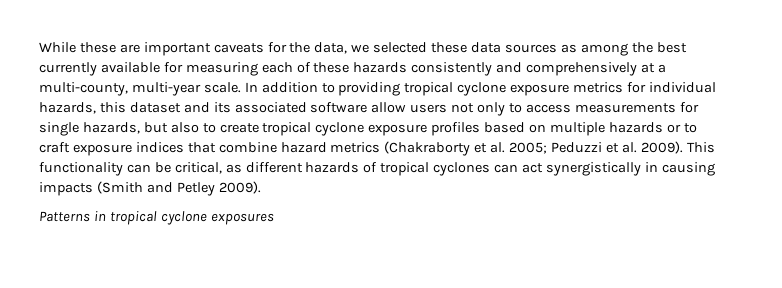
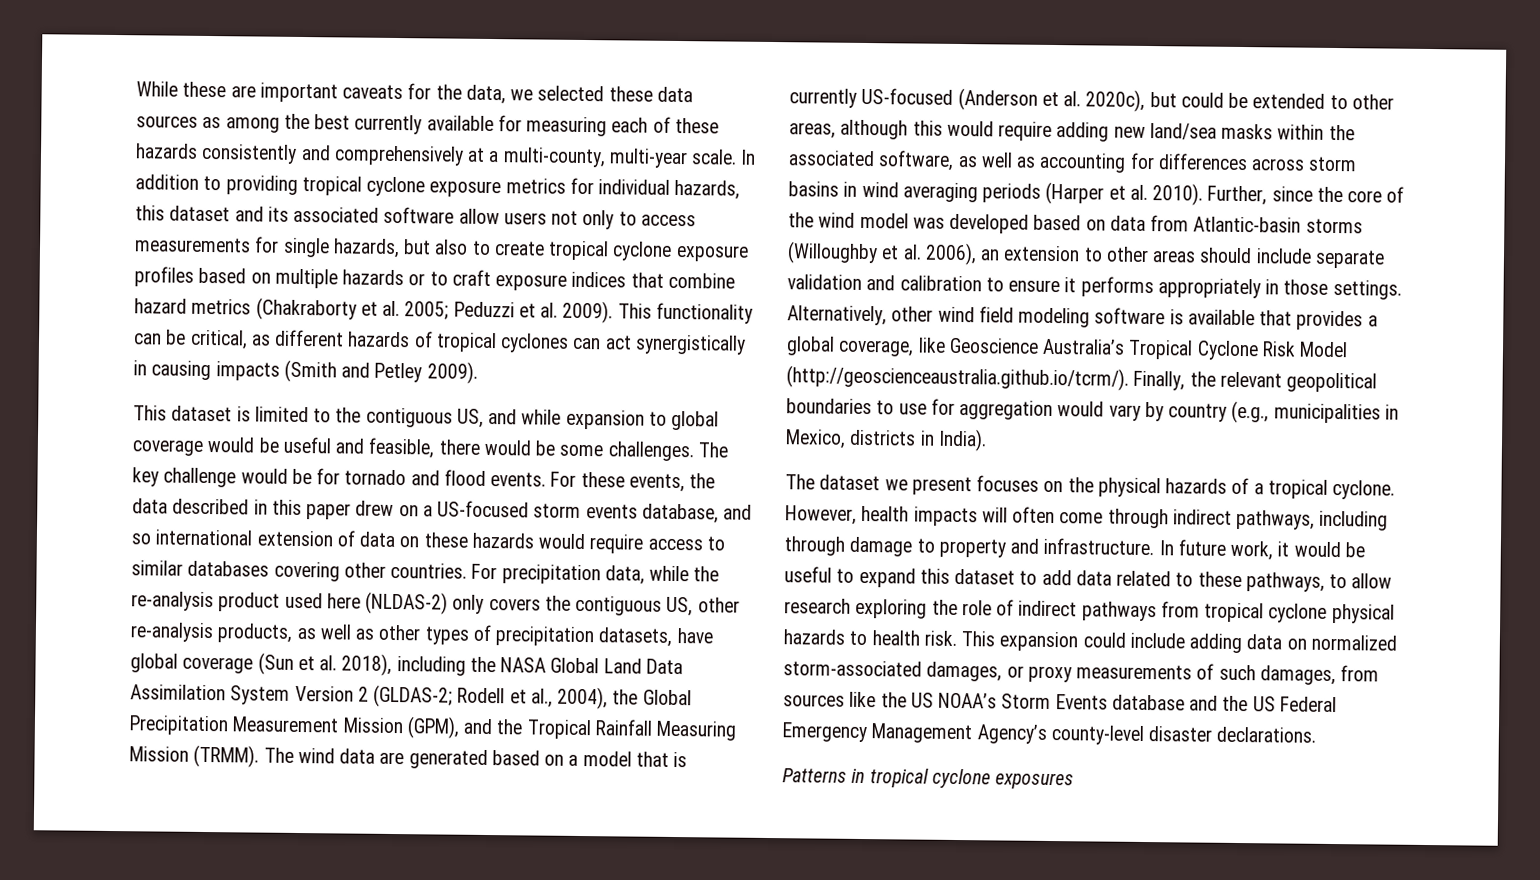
+ This dataset is limited to the contiguous US, and while expansion to global coverage would be useful and feasible, there would be some challenges. The key challenge would be for tornado and flood events. For these events, the data described in this paper drew on a US-focused storm events database, and so international extension of data on these hazards would require access to similar databases covering other countries. For precipitation data, while the re-analysis product used here (NLDAS-2) only covers the contiguous US, other re-analysis products, as well as other types of precipitation datasets, have global coverage (Sun et al. 2018), including the NASA Global Land Data Assimilation System Version 2 (GLDAS-2; Rodell et al., 2004), the Global Precipitation Measurement Mission (GPM), and the Tropical Rainfall Measuring Mission (TRMM). The wind data are generated based on a model that is currently US-focused (Anderson et al. 2020c), but could be extended to other areas, although this would require adding new land/sea masks within the associated software, as well as accounting for differences across storm basins in wind averaging periods (Harper et al. 2010). Further, since the core of the wind model was developed based on data from Atlantic-basin storms (Willoughby et al. 2006), an extension to other areas should include separate validation and calibration to ensure it performs appropriately in those settings. Alternatively, other wind field modeling software is available that provides a global coverage, like Geoscience Australia’s Tropical Cyclone Risk Model (http://geoscienceaustralia.github.io/tcrm/). Finally, the relevant geopolitical boundaries to use for aggregation would vary by country (e.g., municipalities in Mexico, districts in India).
+ The dataset we present focuses on the physical hazards of a tropical cyclone. However, health impacts will often come through indirect pathways, including through damage to property and infrastructure. In future work, it would be useful to expand this dataset to add data related to these pathways, to allow research exploring the role of indirect pathways from tropical cyclone physical hazards to health risk. This expansion could include adding data on normalized storm-associated damages, or proxy measurements of such damages, from sources like the US NOAA’s Storm Events database and the US Federal Emergency Management Agency’s county-level disaster declarations.

